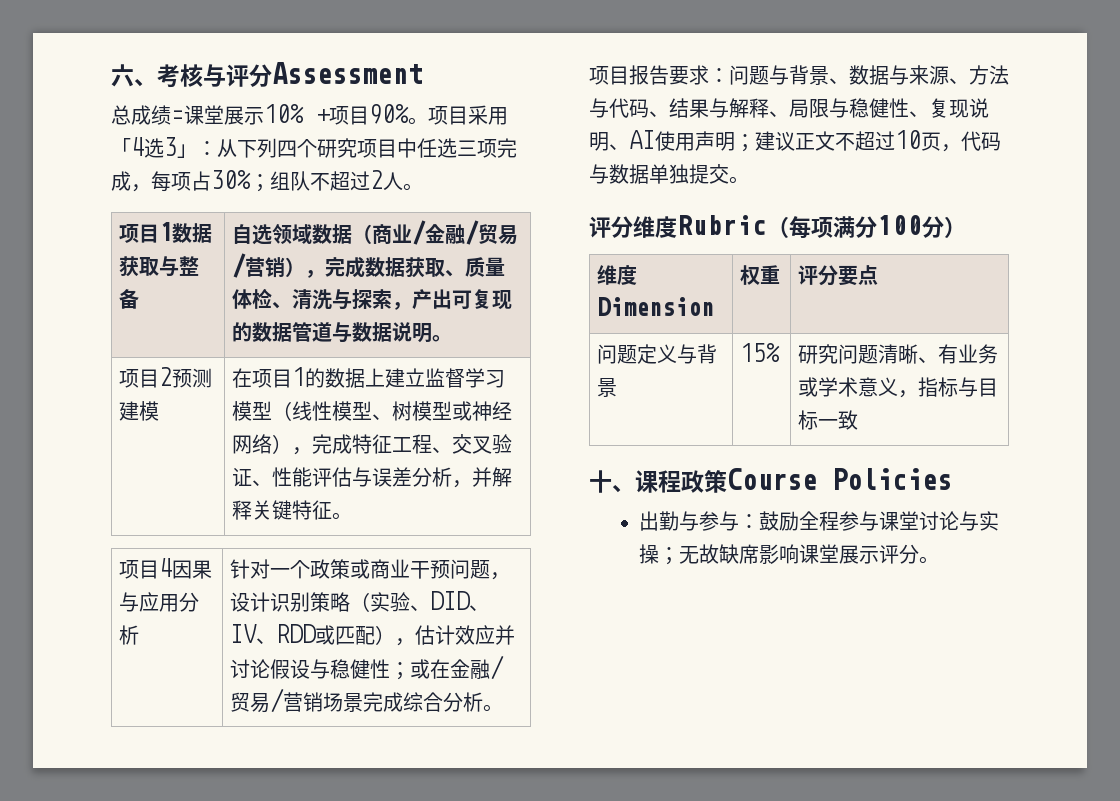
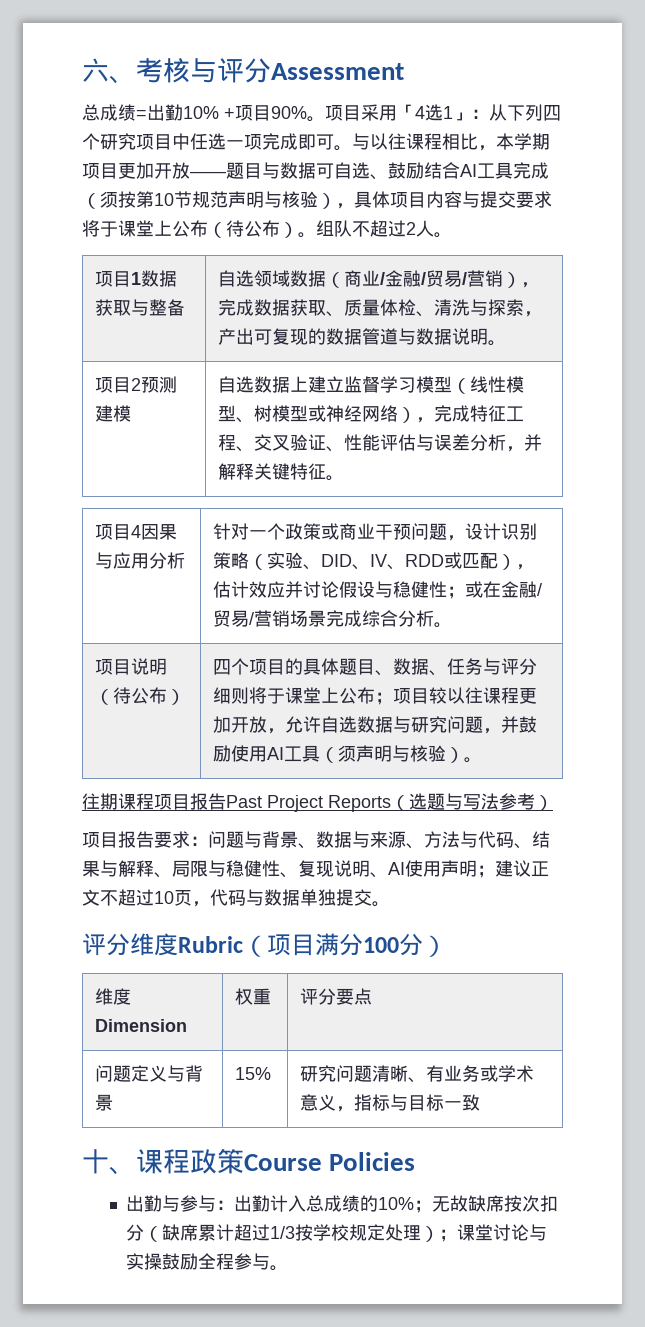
- 总成绩=课堂展示10% +项目90%。
+ 总成绩=出勤10% +项目90%。
- 项目采用「4选3」：从下列四个研究项目中任选三项完成，每项占30%；组队不超过2人。
+ 项目采用「4选1」：从下列四个研究项目中任选一项完成即可。与以往课程相比，本学期项目更加开放——题目与数据可自选、鼓励结合AI工具完成（须按第10节规范声明与核验），具体项目内容与提交要求将于课堂上公布（待公布）。组队不超过2人。
- 项目2预测建模 | 在项目1的数据上建立监督学习模型（线性模型、树模型或神经网络），完成特征工程、交叉验证、性能评估与误差分析，并解释关键特征。
+ 项目2预测建模 | 自选数据上建立监督学习模型（线性模型、树模型或神经网络），完成特征工程、交叉验证、性能评估与误差分析，并解释关键特征。
+ 项目说明（待公布） | 四个项目的具体题目、数据、任务与评分细则将于课堂上公布；项目较以往课程更加开放，允许自选数据与研究问题，并鼓励使用AI工具（须声明与核验）。
+ 往期课程项目报告Past Project Reports（选题与写法参考）
- 评分维度Rubric（每项满分100分）
+ 评分维度Rubric（项目满分100分）
- 出勤与参与：鼓励全程参与课堂讨论与实操；无故缺席影响课堂展示评分。
+ 出勤与参与：出勤计入总成绩的10%；无故缺席按次扣分（缺席累计超过1/3按学校规定处理）；课堂讨论与实操鼓励全程参与。

